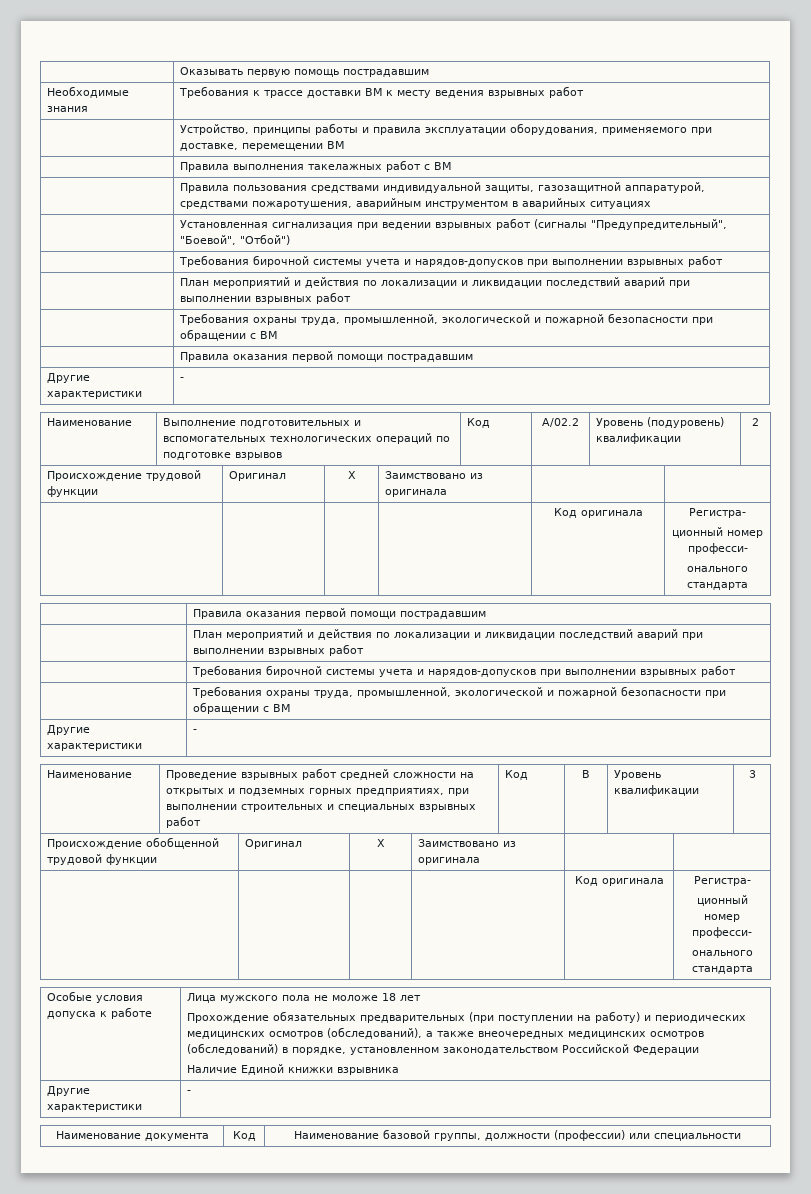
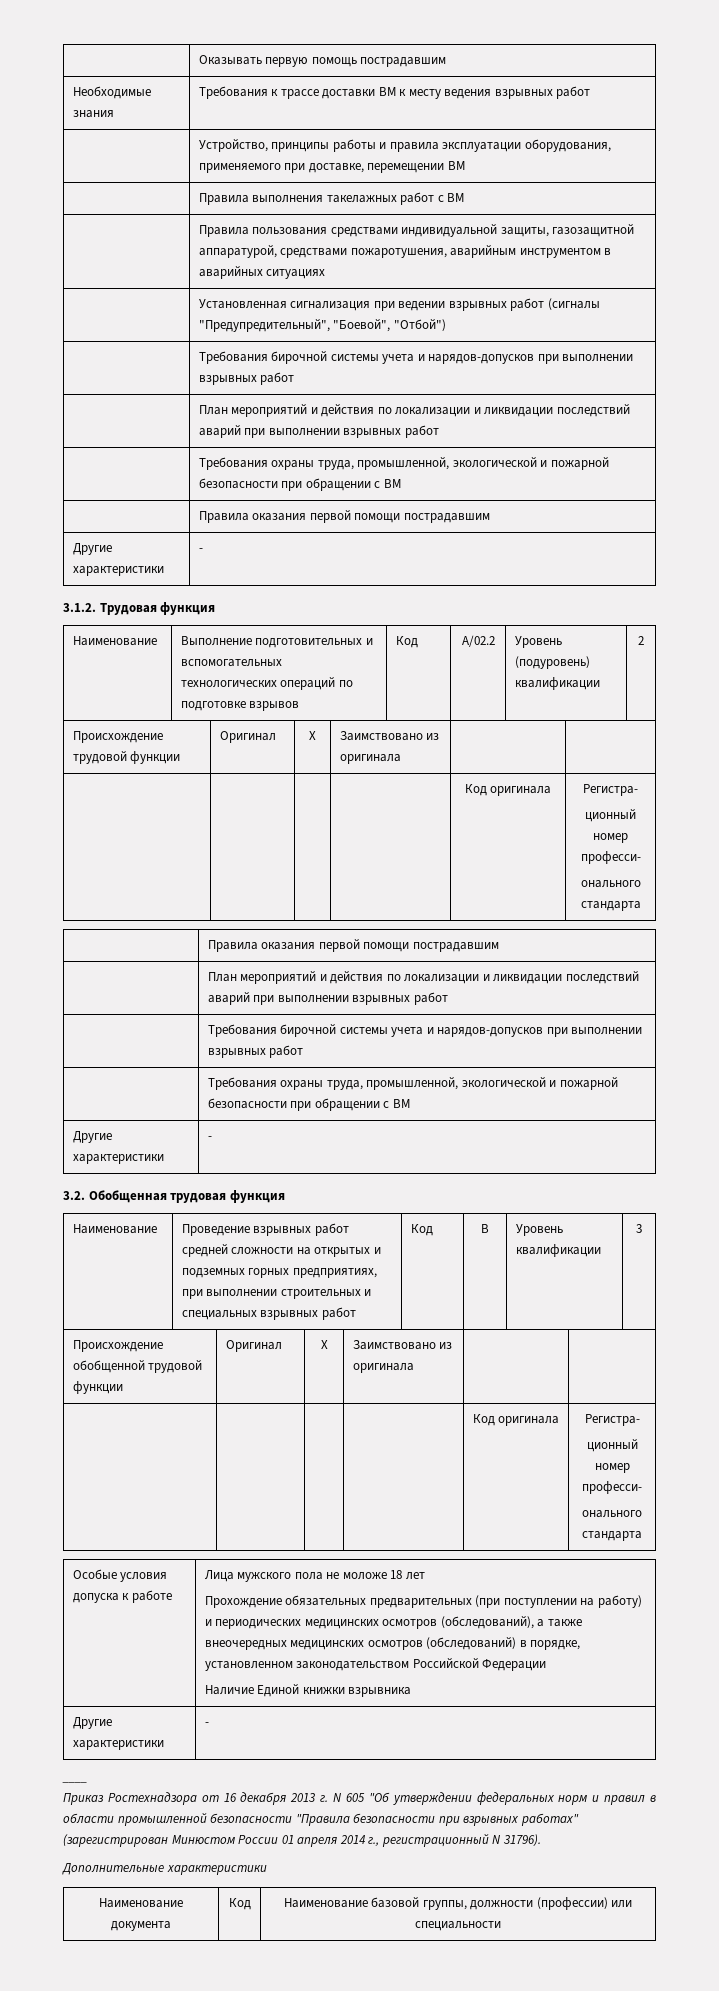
+ 3.1.2. Трудовая функция
+ 3.2. Обобщенная трудовая функция
+ ____
+ Приказ Ростехнадзора от 16 декабря 2013 г. N 605 "Об утверждении федеральных норм и правил в области промышленной безопасности "Правила безопасности при взрывных работах" (зарегистрирован Минюстом России 01 апреля 2014 г., регистрационный N 31796).
+ Дополнительные характеристики

